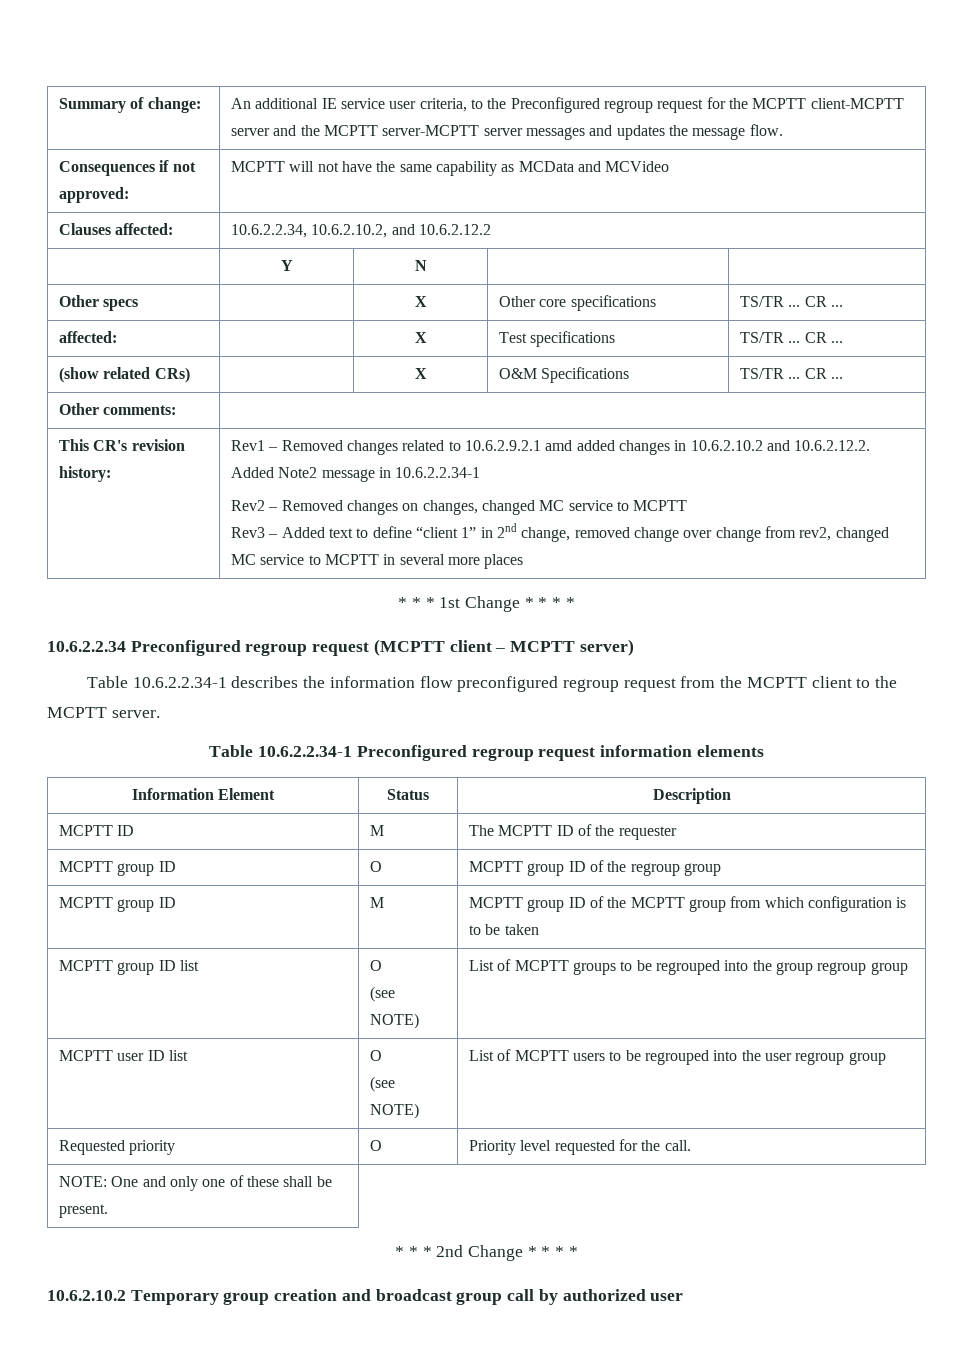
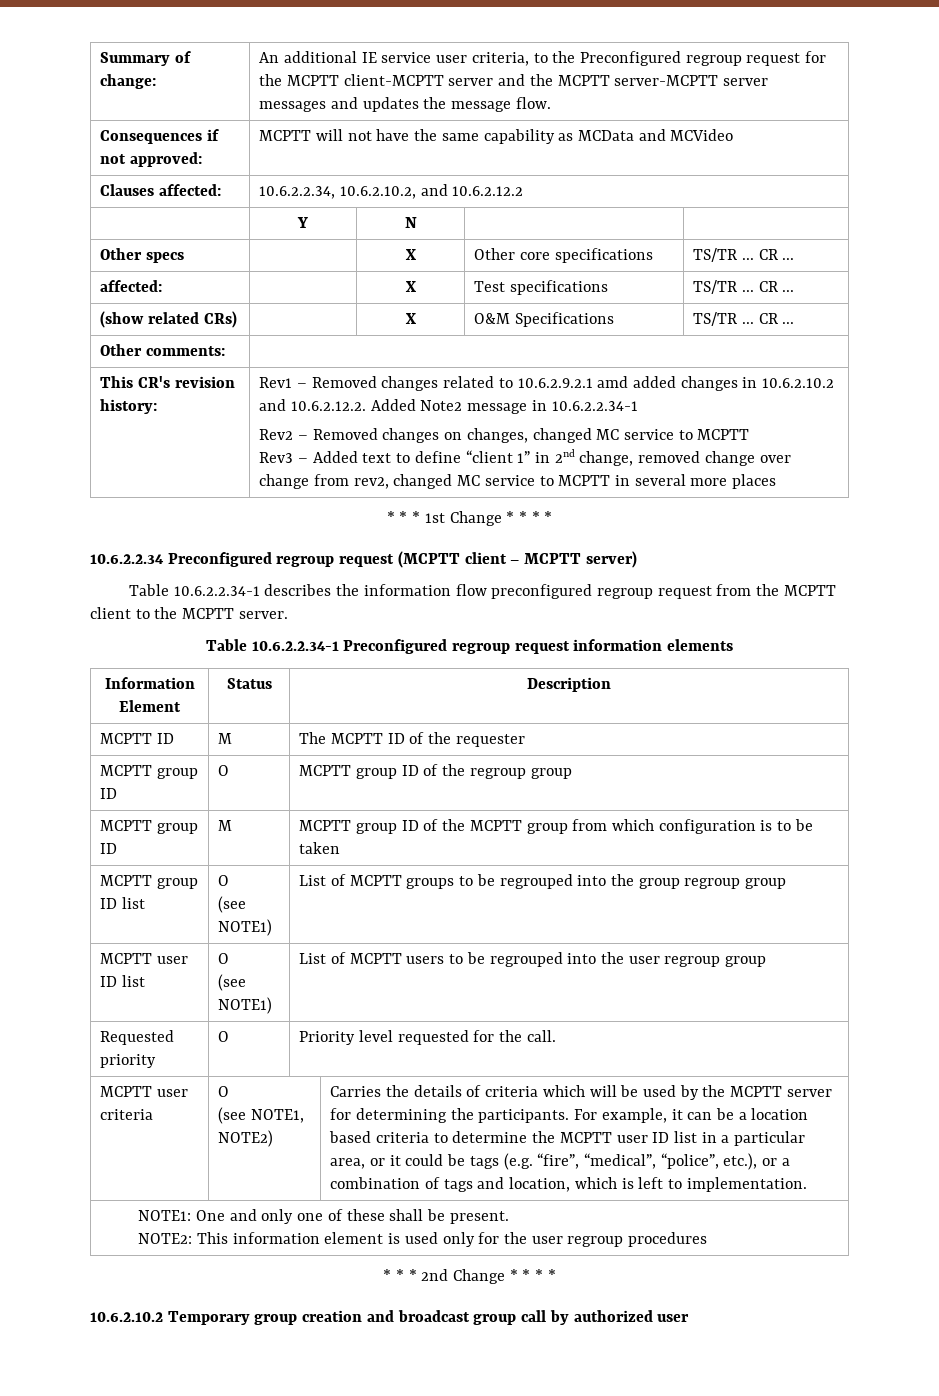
  MCPTT group ID list | O
- (see NOTE) | List of MCPTT groups to be regrouped into the group regroup group
+ (see NOTE1) | List of MCPTT groups to be regrouped into the group regroup group
  MCPTT user ID list | O
- (see NOTE) | List of MCPTT users to be regrouped into the user regroup group
+ (see NOTE1) | List of MCPTT users to be regrouped into the user regroup group
- NOTE: One and only one of these shall be present.
+ MCPTT user criteria | O
+ (see NOTE1, NOTE2) | Carries the details of criteria which will be used by the MCPTT server for determining the participants. For example, it can be a location based criteria to determine the MCPTT user ID list in a particular area, or it could be tags (e.g. “fire”, “medical”, “police”, etc.), or a combination of tags and location, which is left to implementation.
+ NOTE1: One and only one of these shall be present.
+ NOTE2: This information element is used only for the user regroup procedures

